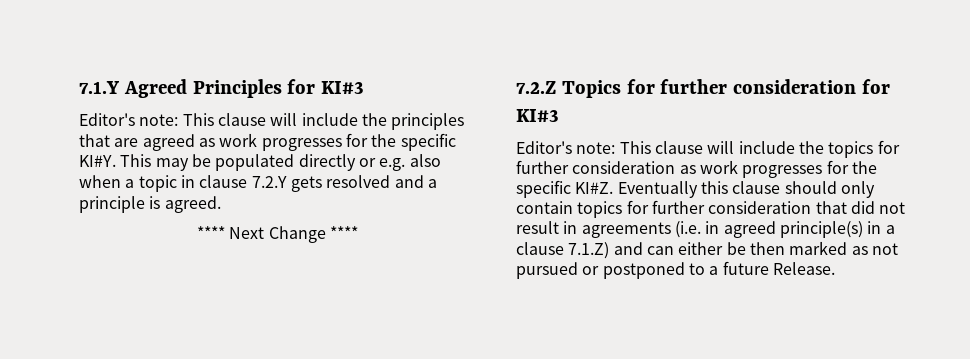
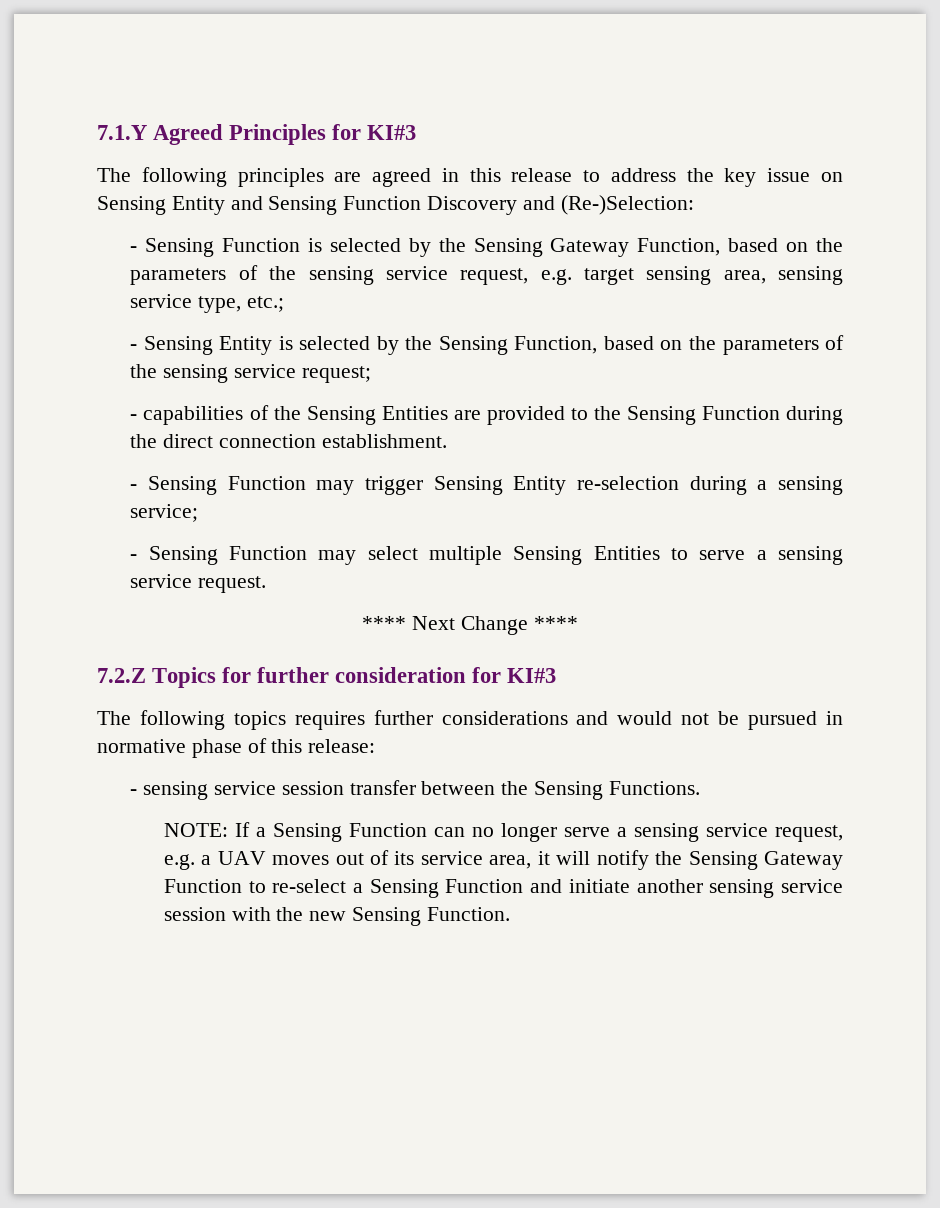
- Editor's note: This clause will include the principles that are agreed as work progresses for the specific KI#Y. This may be populated directly or e.g. also when a topic in clause 7.2.Y gets resolved and a principle is agreed.
+ The following principles are agreed in this release to address the key issue on Sensing Entity and Sensing Function Discovery and (Re-)Selection:
+ - Sensing Function is selected by the Sensing Gateway Function, based on the parameters of the sensing service request, e.g. target sensing area, sensing service type, etc.;
+ - Sensing Entity is selected by the Sensing Function, based on the parameters of the sensing service request;
+ - capabilities of the Sensing Entities are provided to the Sensing Function during the direct connection establishment.
+ - Sensing Function may trigger Sensing Entity re-selection during a sensing service;
+ - Sensing Function may select multiple Sensing Entities to serve a sensing service request.
- Editor's note: This clause will include the topics for further consideration as work progresses for the specific KI#Z. Eventually this clause should only contain topics for further consideration that did not result in agreements (i.e. in agreed principle(s) in a clause 7.1.Z) and can either be then marked as not pursued or postponed to a future Release.
+ The following topics requires further considerations and would not be pursued in normative phase of this release:
+ - sensing service session transfer between the Sensing Functions.
+ NOTE: If a Sensing Function can no longer serve a sensing service request, e.g. a UAV moves out of its service area, it will notify the Sensing Gateway Function to re-select a Sensing Function and initiate another sensing service session with the new Sensing Function.

